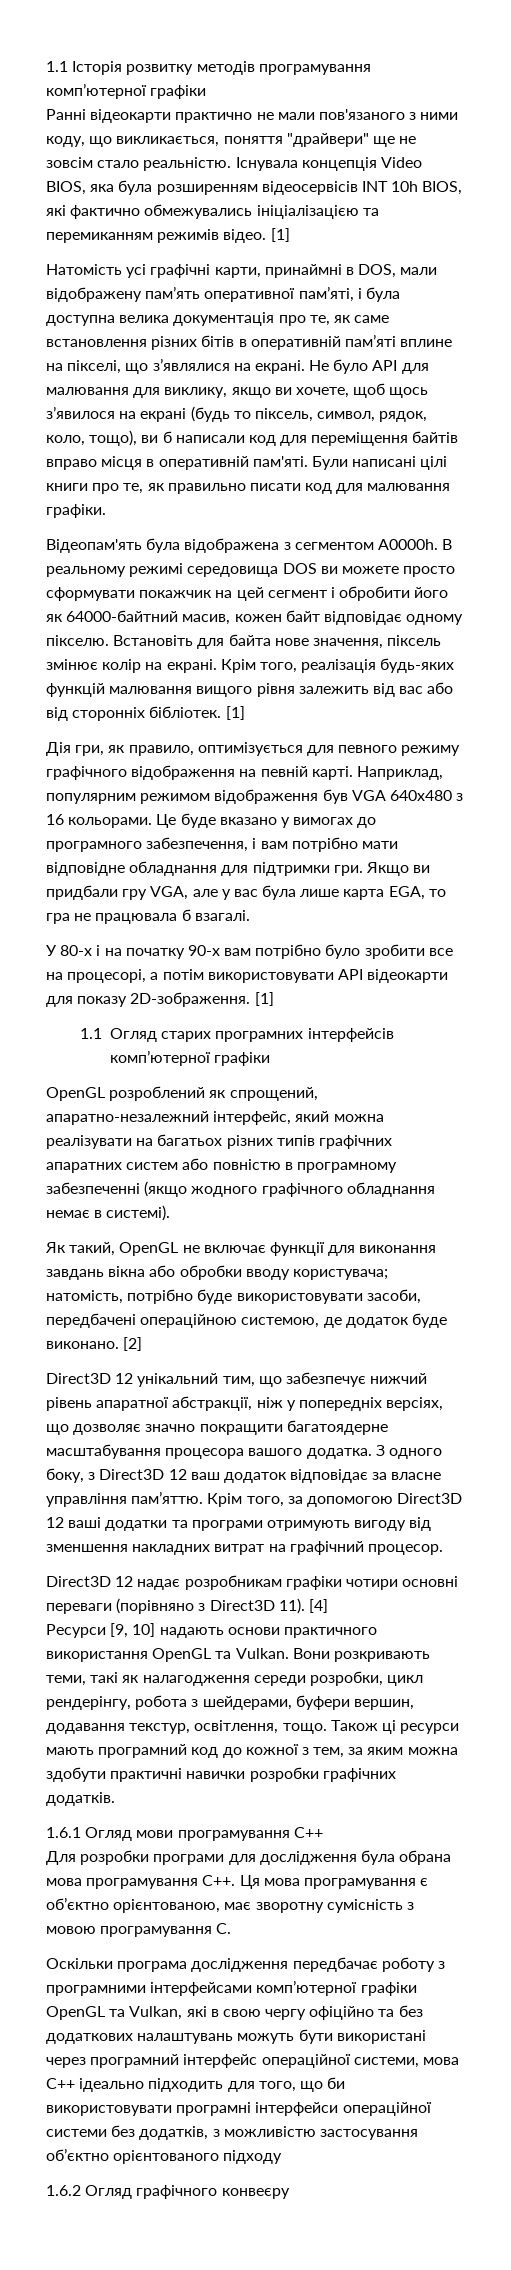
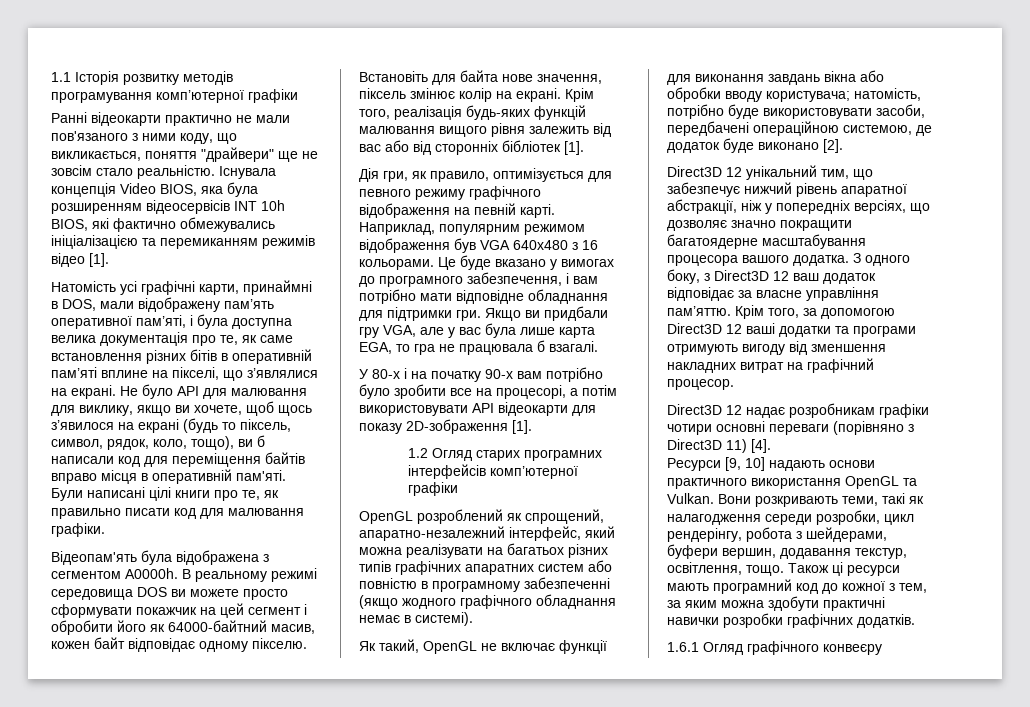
- Існувала концепція Video BIOS, яка була розширенням відеосервісів INT 10h BIOS, які фактично обмежувались ініціалізацією та перемиканням режимів відео. [1]
+ Існувала концепція Video BIOS, яка була розширенням відеосервісів INT 10h BIOS, які фактично обмежувались ініціалізацією та перемиканням режимів відео [1].
- Крім того, реалізація будь-яких функцій малювання вищого рівня залежить від вас або від сторонніх бібліотек. [1]
+ Крім того, реалізація будь-яких функцій малювання вищого рівня залежить від вас або від сторонніх бібліотек [1].
- У 80-х і на початку 90-х вам потрібно було зробити все на процесорі, а потім використовувати API відеокарти для показу 2D-зображення. [1]
- 1.1 Огляд старих програмних інтерфейсів комп’ютерної графіки
+ У 80-х і на початку 90-х вам потрібно було зробити все на процесорі, а потім використовувати API відеокарти для показу 2D-зображення [1].
+ 1.2 Огляд старих програмних інтерфейсів комп’ютерної графіки
- Як такий, OpenGL не включає функції для виконання завдань вікна або обробки вводу користувача; натомість, потрібно буде використовувати засоби, передбачені операційною системою, де додаток буде виконано. [2]
+ Як такий, OpenGL не включає функції для виконання завдань вікна або обробки вводу користувача; натомість, потрібно буде використовувати засоби, передбачені операційною системою, де додаток буде виконано [2].
- Direct3D 12 надає розробникам графіки чотири основні переваги (порівняно з Direct3D 11). [4]
+ Direct3D 12 надає розробникам графіки чотири основні переваги (порівняно з Direct3D 11) [4].
- 1.6.1 Огляд мови програмування С++
- Для розробки програми для дослідження була обрана мова програмування С++. Ця мова програмування є об’єктно орієнтованою, має зворотну сумісність з мовою програмування С.
- Оскільки програма дослідження передбачає роботу з програмними інтерфейсами комп’ютерної графіки OpenGL та Vulkan, які в свою чергу офіційно та без додаткових налаштувань можуть бути використані через програмний інтерфейс операційної системи, мова С++ ідеально підходить для того, що би використовувати програмні інтерфейси операційної системи без додатків, з можливістю застосування об’єктно орієнтованого підходу
- 1.6.2 Огляд графічного конвеєру
+ 1.6.1 Огляд графічного конвеєру

